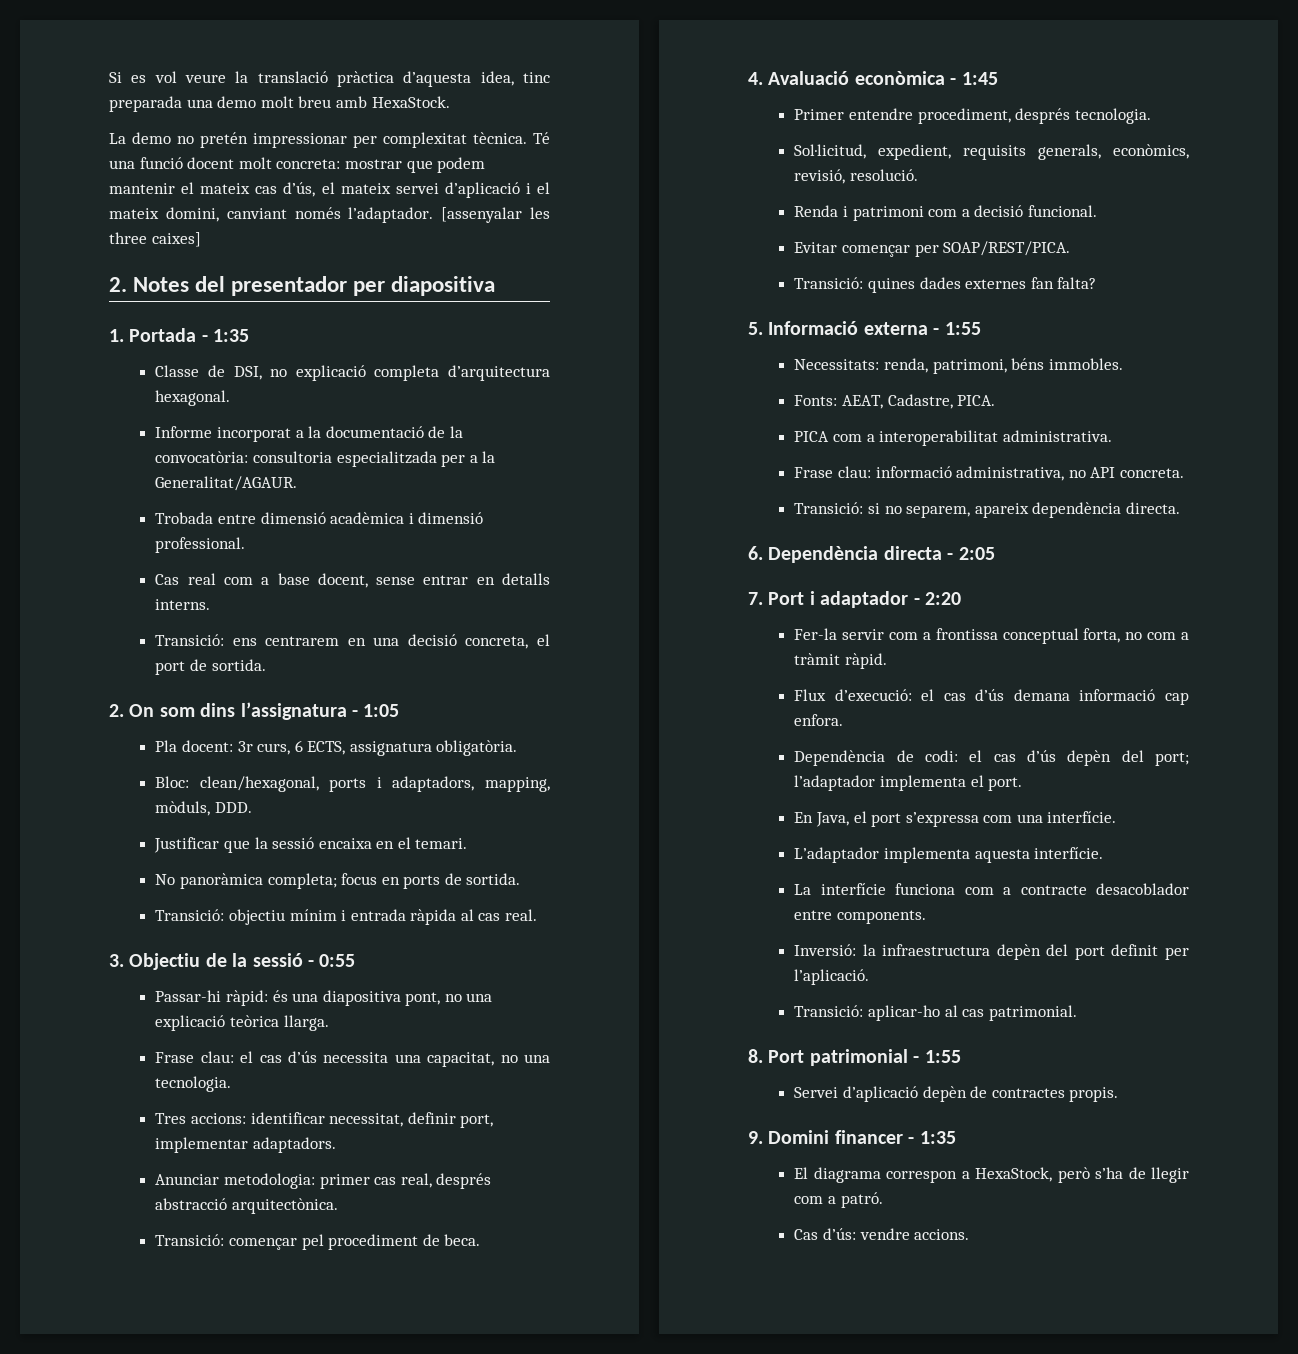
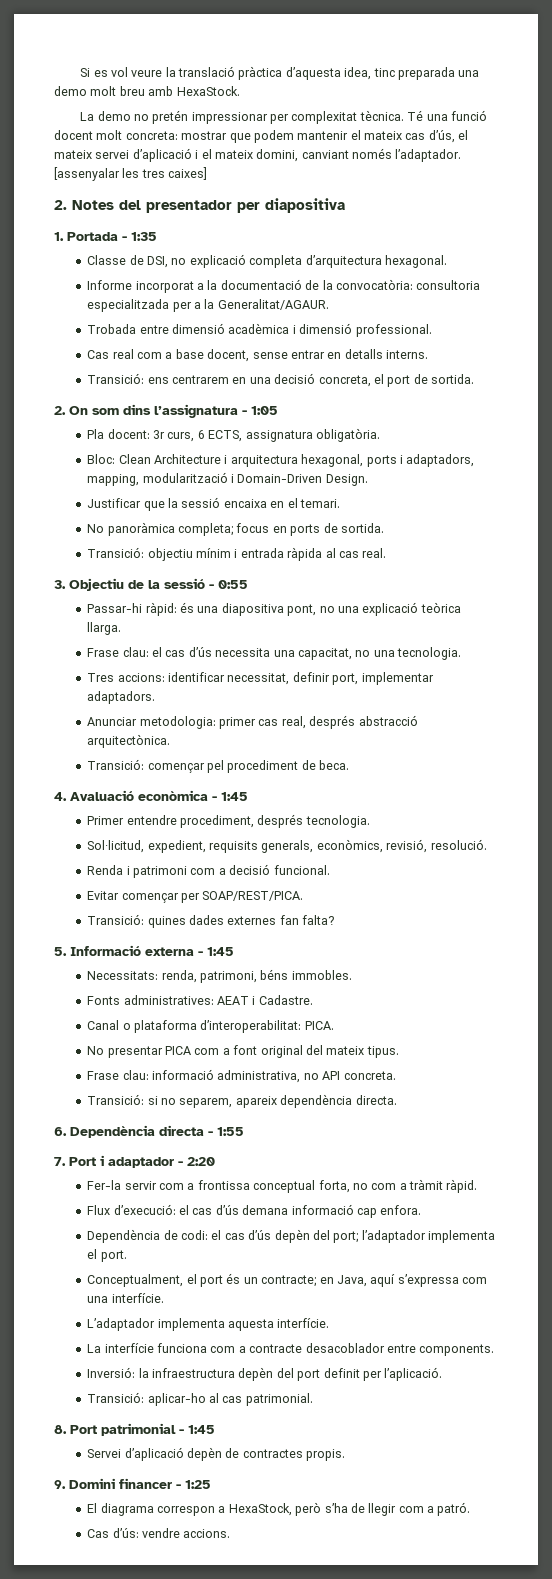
- [assenyalar les three caixes]
+ [assenyalar les tres caixes]
- Bloc: clean/hexagonal, ports i adaptadors, mapping, mòduls, DDD.
+ Bloc: Clean Architecture i arquitectura hexagonal, ports i adaptadors, mapping, modularització i Domain-Driven Design.
- 5. Informació externa - 1:55
+ 5. Informació externa - 1:45
- Fonts: AEAT, Cadastre, PICA.
+ Fonts administratives: AEAT i Cadastre.
+ Canal o plataforma d’interoperabilitat: PICA.
- PICA com a interoperabilitat administrativa.
+ No presentar PICA com a font original del mateix tipus.
- 6. Dependència directa - 2:05
+ 6. Dependència directa - 1:55
- En Java, el port s’expressa com una interfície.
+ Conceptualment, el port és un contracte; en Java, aquí s’expressa com una interfície.
- 8. Port patrimonial - 1:55
+ 8. Port patrimonial - 1:45
- 9. Domini financer - 1:35
+ 9. Domini financer - 1:25

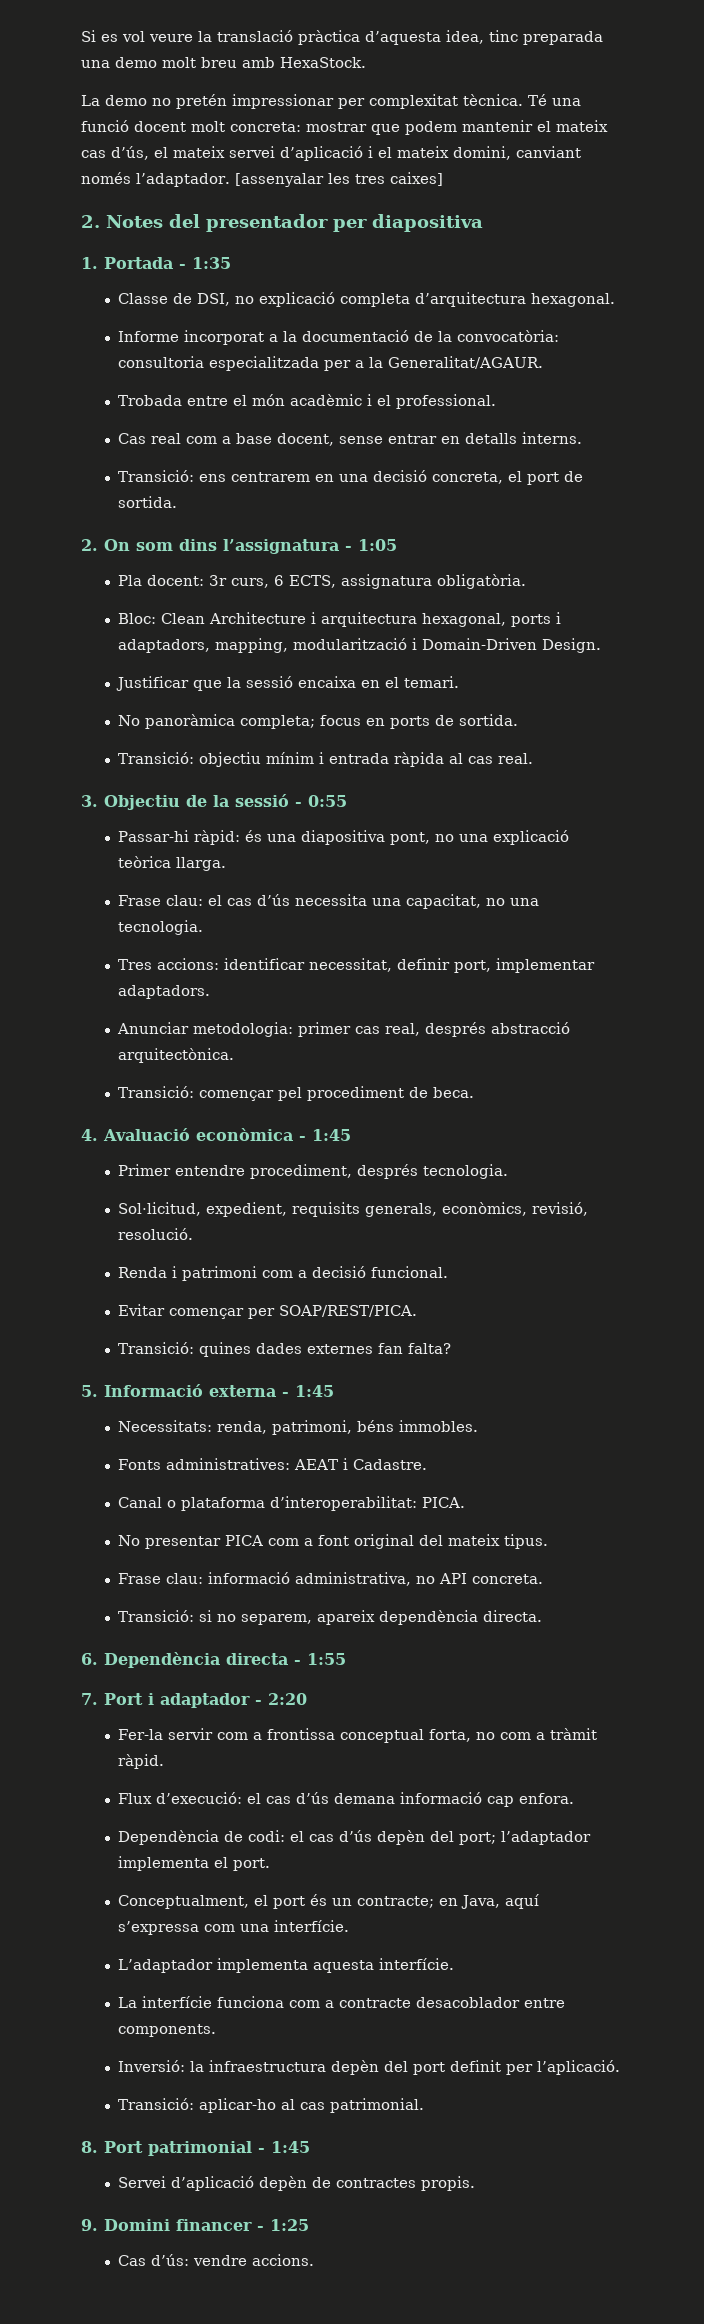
- Trobada entre dimensió acadèmica i dimensió professional.
+ Trobada entre el món acadèmic i el professional.
- El diagrama correspon a HexaStock, però s’ha de llegir com a patró.

